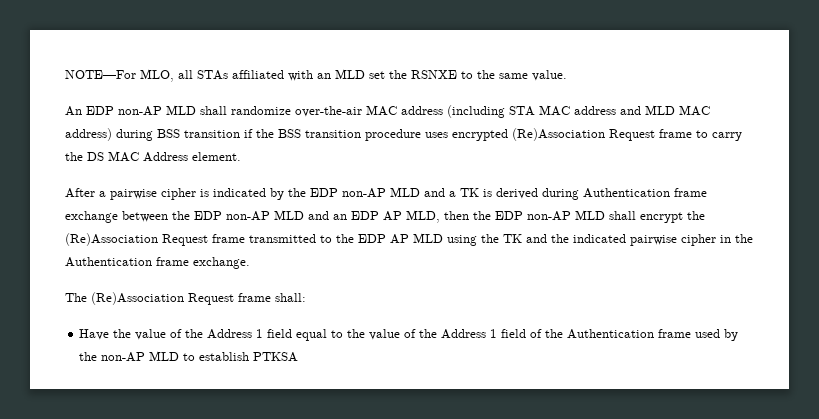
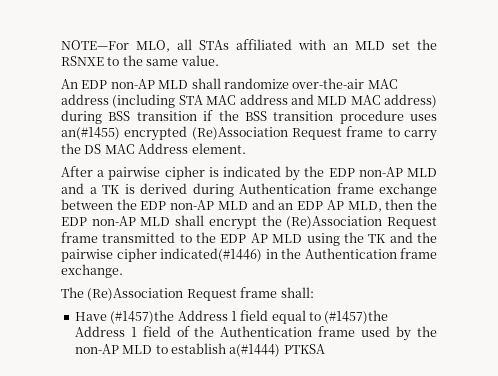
- An EDP non-AP MLD shall randomize over-the-air MAC address (including STA MAC address and MLD MAC address) during BSS transition if the BSS transition procedure uses encrypted (Re)Association Request frame to carry the DS MAC Address element.
+ An EDP non-AP MLD shall randomize over-the-air MAC address (including STA MAC address and MLD MAC address) during BSS transition if the BSS transition procedure uses an(#1455) encrypted (Re)Association Request frame to carry the DS MAC Address element.
- After a pairwise cipher is indicated by the EDP non-AP MLD and a TK is derived during Authentication frame exchange between the EDP non-AP MLD and an EDP AP MLD, then the EDP non-AP MLD shall encrypt the (Re)Association Request frame transmitted to the EDP AP MLD using the TK and the indicated pairwise cipher in the Authentication frame exchange.
+ After a pairwise cipher is indicated by the EDP non-AP MLD and a TK is derived during Authentication frame exchange between the EDP non-AP MLD and an EDP AP MLD, then the EDP non-AP MLD shall encrypt the (Re)Association Request frame transmitted to the EDP AP MLD using the TK and the pairwise cipher indicated(#1446) in the Authentication frame exchange.
- Have the value of the Address 1 field equal to the value of the Address 1 field of the Authentication frame used by the non-AP MLD to establish PTKSA
+ Have (#1457)the Address 1 field equal to (#1457)the Address 1 field of the Authentication frame used by the non-AP MLD to establish a(#1444) PTKSA

